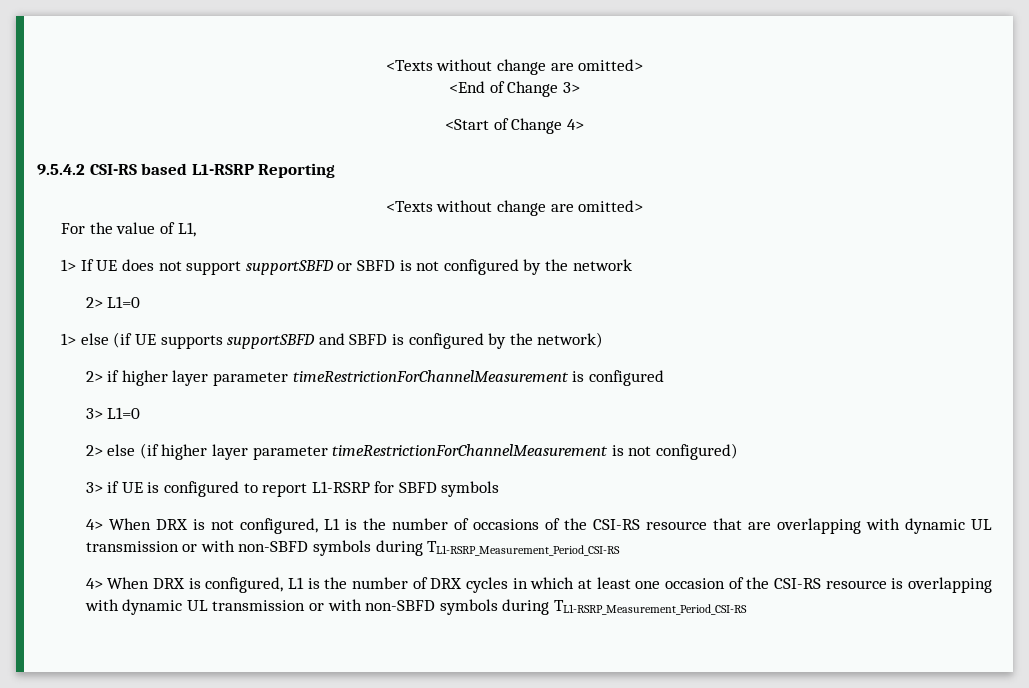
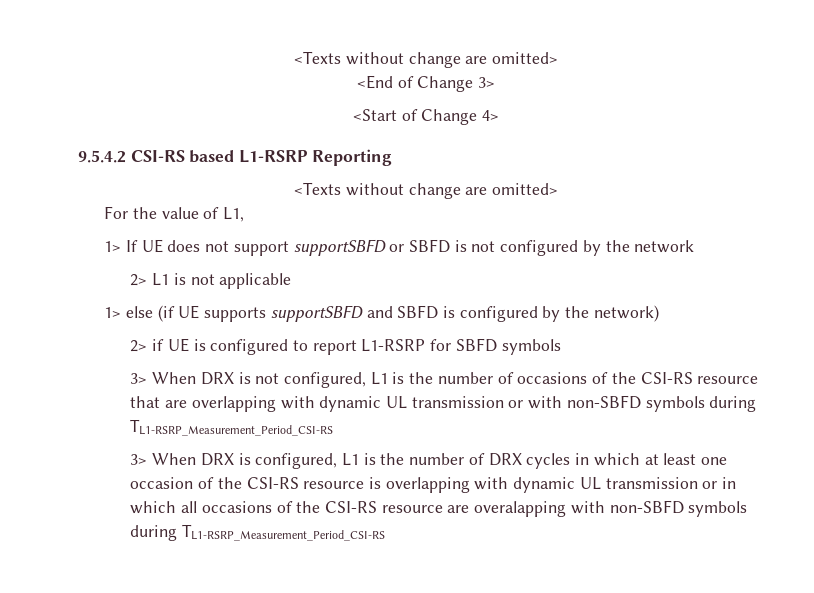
- 2> L1=0
+ 2> L1 is not applicable
- 2> if higher layer parameter timeRestrictionForChannelMeasurement is configured
- 3> L1=0
- 2> else (if higher layer parameter timeRestrictionForChannelMeasurement is not configured)
- 3> if UE is configured to report L1-RSRP for SBFD symbols
+ 2> if UE is configured to report L1-RSRP for SBFD symbols
- 4> When DRX is not configured, L1 is the number of occasions of the CSI-RS resource that are overlapping with dynamic UL transmission or with non-SBFD symbols during TL1-RSRP_Measurement_Period_CSI-RS
+ 3> When DRX is not configured, L1 is the number of occasions of the CSI-RS resource that are overlapping with dynamic UL transmission or with non-SBFD symbols during TL1-RSRP_Measurement_Period_CSI-RS
- 4> When DRX is configured, L1 is the number of DRX cycles in which at least one occasion of the CSI-RS resource is overlapping with dynamic UL transmission or with non-SBFD symbols during TL1-RSRP_Measurement_Period_CSI-RS
+ 3> When DRX is configured, L1 is the number of DRX cycles in which at least one occasion of the CSI-RS resource is overlapping with dynamic UL transmission or in which all occasions of the CSI-RS resource are overalapping with non-SBFD symbols during TL1-RSRP_Measurement_Period_CSI-RS

